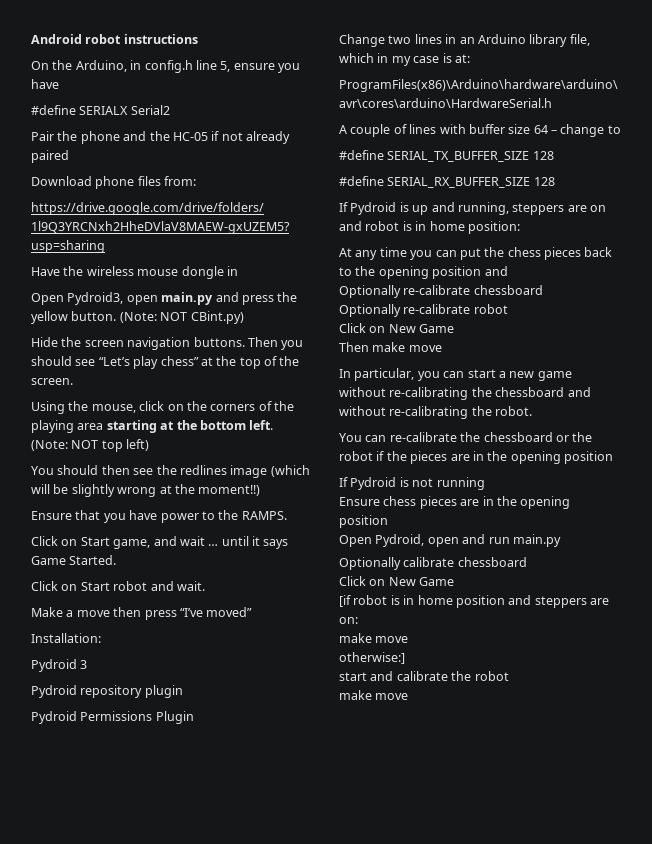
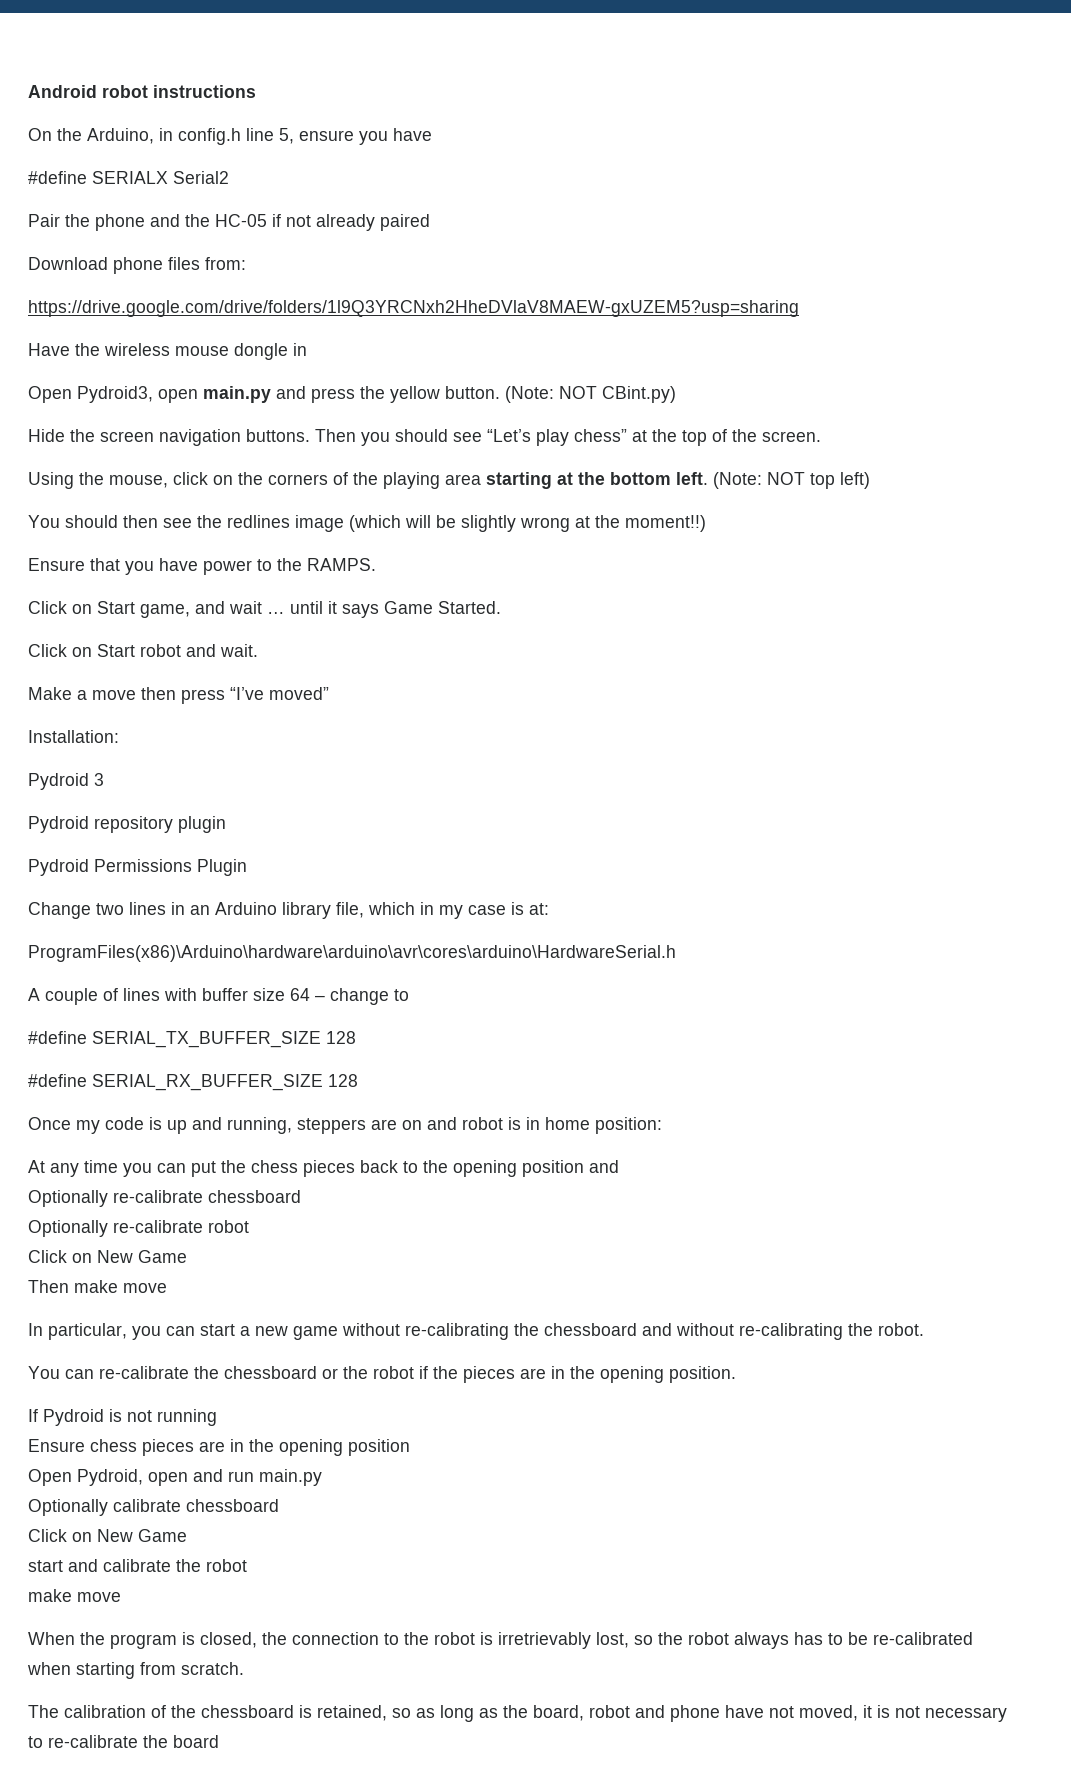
- If Pydroid is up and running, steppers are on and robot is in home position:
+ Once my code is up and running, steppers are on and robot is in home position:
- You can re-calibrate the chessboard or the robot if the pieces are in the opening position
+ You can re-calibrate the chessboard or the robot if the pieces are in the opening position.
- [if robot is in home position and steppers are on:
- make move
- otherwise:]
+ When the program is closed, the connection to the robot is irretrievably lost, so the robot always has to be re-calibrated when starting from scratch.
+ The calibration of the chessboard is retained, so as long as the board, robot and phone have not moved, it is not necessary to re-calibrate the board

